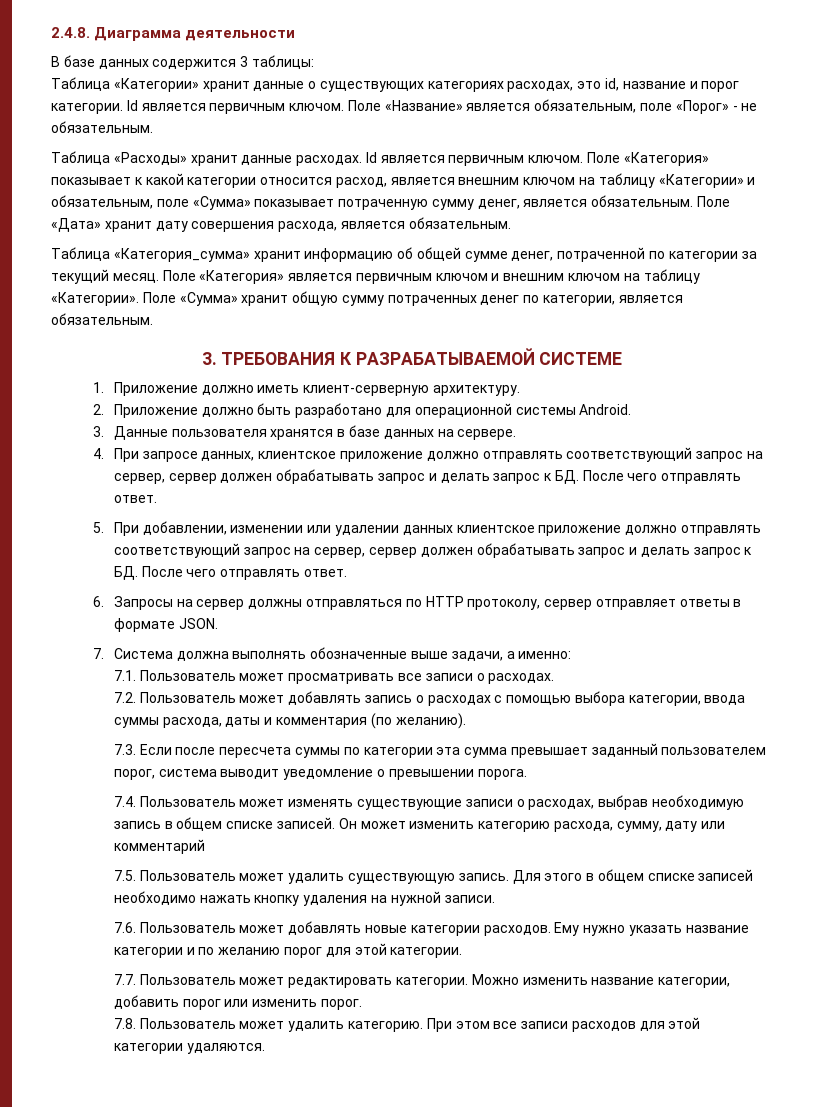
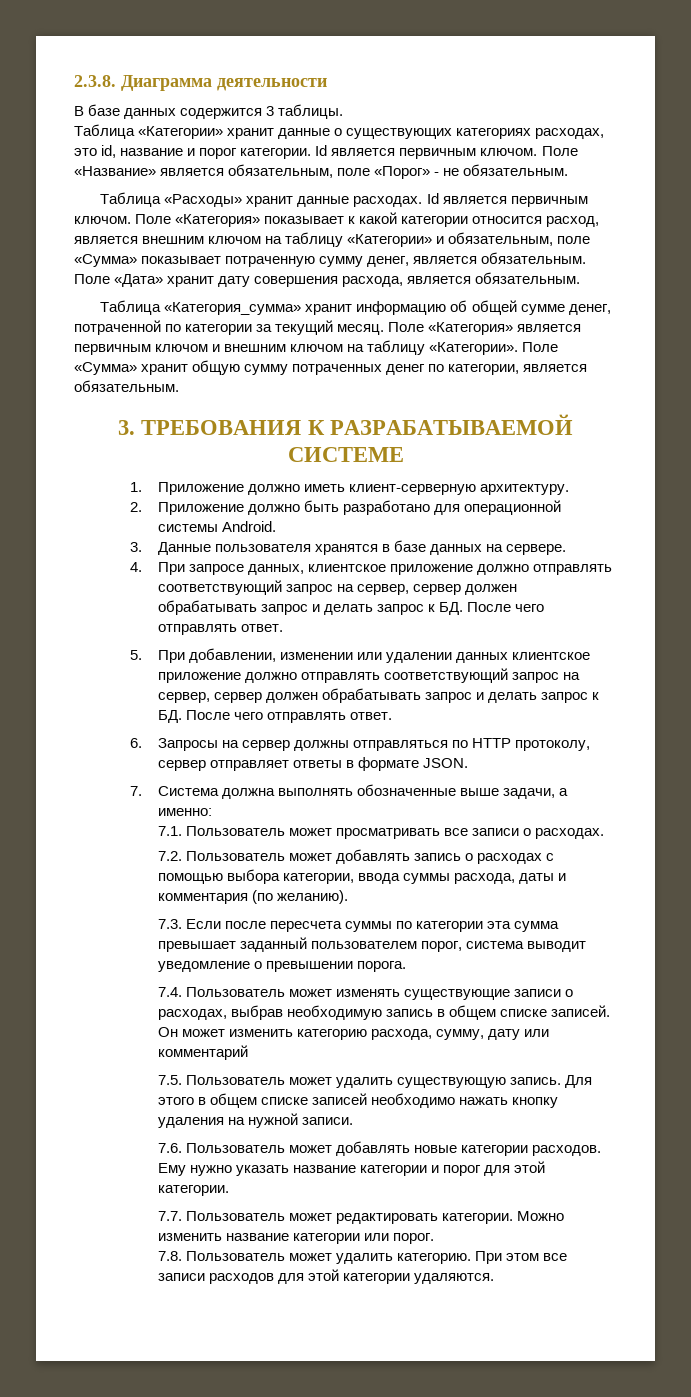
- 2.4.8. Диаграмма деятельности
+ 2.3.8. Диаграмма деятельности
- В базе данных содержится 3 таблицы:
+ В базе данных содержится 3 таблицы.
- Ему нужно указать название категории и по желанию порог для этой категории.
+ Ему нужно указать название категории и порог для этой категории.
- Можно изменить название категории, добавить порог или изменить порог.
+ Можно изменить название категории или порог.

